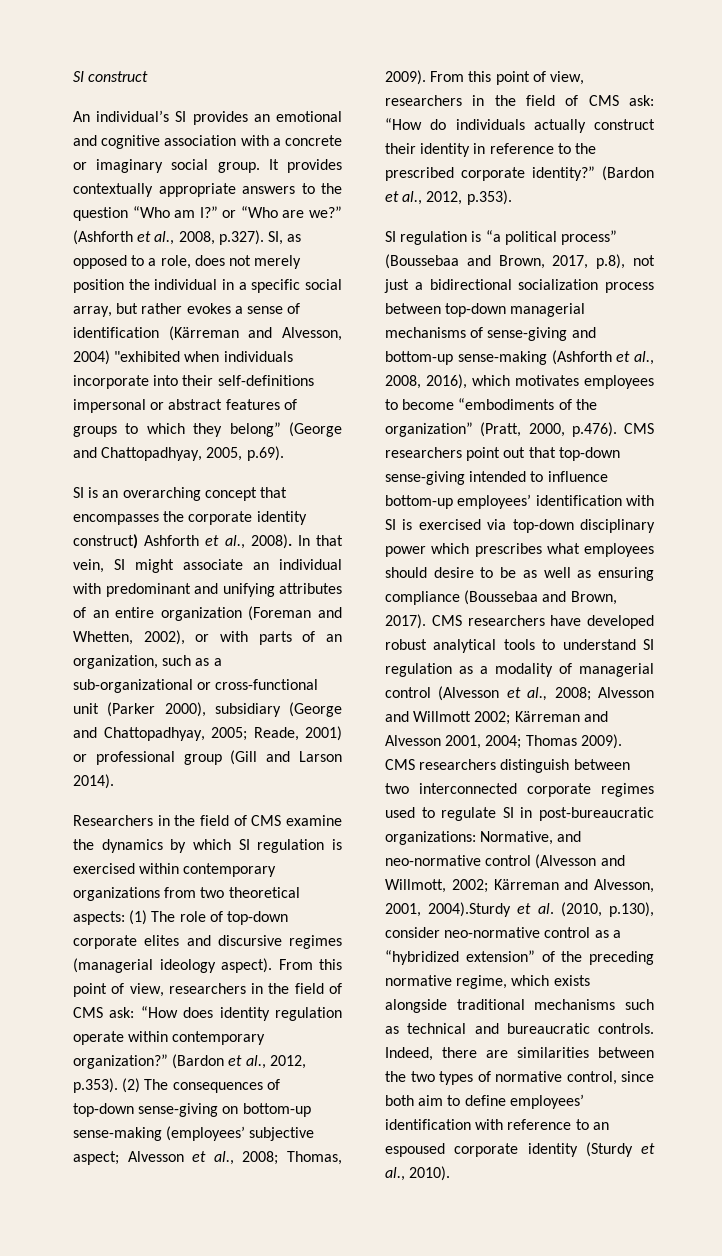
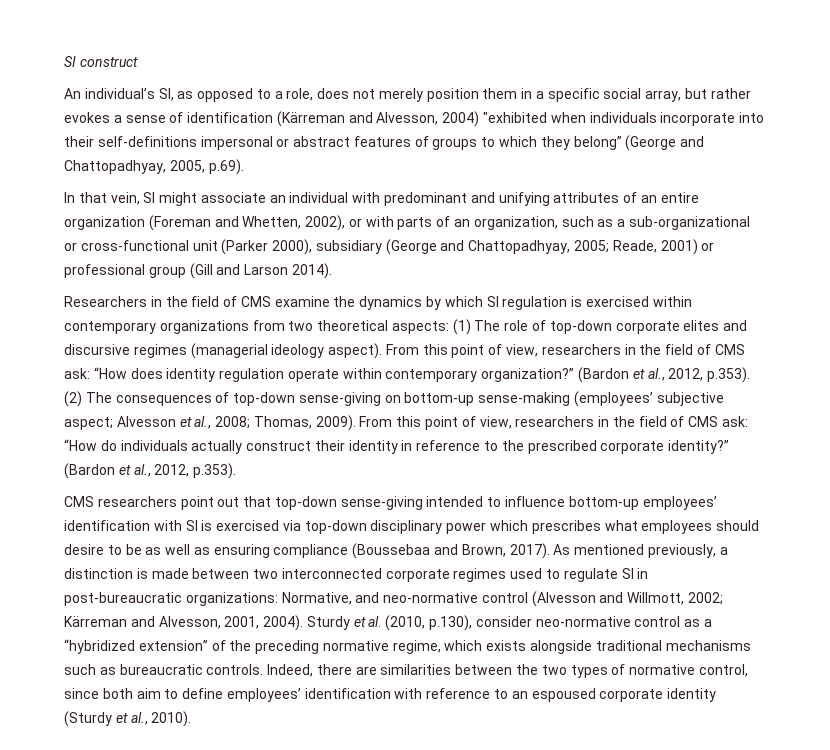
- An individual’s SI provides an emotional and cognitive association with a concrete or imaginary social group. It provides contextually appropriate answers to the question “Who am I?” or “Who are we?” (Ashforth et al., 2008, p.327). SI, as opposed to a role, does not merely position the individual in a specific social array, but rather evokes a sense of identification (Kärreman and Alvesson, 2004) "exhibited when individuals incorporate into their self-definitions impersonal or abstract features of groups to which they belong” (George and Chattopadhyay, 2005, p.69).
+ An individual’s SI, as opposed to a role, does not merely position them in a specific social array, but rather evokes a sense of identification (Kärreman and Alvesson, 2004) "exhibited when individuals incorporate into their self-definitions impersonal or abstract features of groups to which they belong” (George and Chattopadhyay, 2005, p.69).
- SI is an overarching concept that encompasses the corporate identity construct) Ashforth et al., 2008).
- SI regulation is “a political process” (Boussebaa and Brown, 2017, p.8), not just a bidirectional socialization process between top-down managerial mechanisms of sense-giving and bottom-up sense-making (Ashforth et al., 2008, 2016), which motivates employees to become “embodiments of the organization” (Pratt, 2000, p.476). CMS researchers point out that top-down sense-giving intended to influence bottom-up employees’ identification with SI is exercised via top-down disciplinary power which prescribes what employees should desire to be as well as ensuring compliance (Boussebaa and Brown, 2017).
+ CMS researchers point out that top-down sense-giving intended to influence bottom-up employees’ identification with SI is exercised via top-down disciplinary power which prescribes what employees should desire to be as well as ensuring compliance (Boussebaa and Brown, 2017).
- CMS researchers have developed robust analytical tools to understand SI regulation as a modality of managerial control (Alvesson et al., 2008; Alvesson and Willmott 2002; Kärreman and Alvesson 2001, 2004; Thomas 2009). CMS researchers distinguish between two interconnected corporate regimes used to regulate SI in post-bureaucratic organizations: Normative, and neo-normative control (Alvesson and Willmott, 2002; Kärreman and Alvesson, 2001, 2004).Sturdy et al. (2010, p.130), consider neo-normative control as a “hybridized extension” of the preceding normative regime, which exists alongside traditional mechanisms such as technical and bureaucratic controls.
+ As mentioned previously, a distinction is made between two interconnected corporate regimes used to regulate SI in post-bureaucratic organizations: Normative, and neo-normative control (Alvesson and Willmott, 2002; Kärreman and Alvesson, 2001, 2004). Sturdy et al. (2010, p.130), consider neo-normative control as a “hybridized extension” of the preceding normative regime, which exists alongside traditional mechanisms such as bureaucratic controls.

